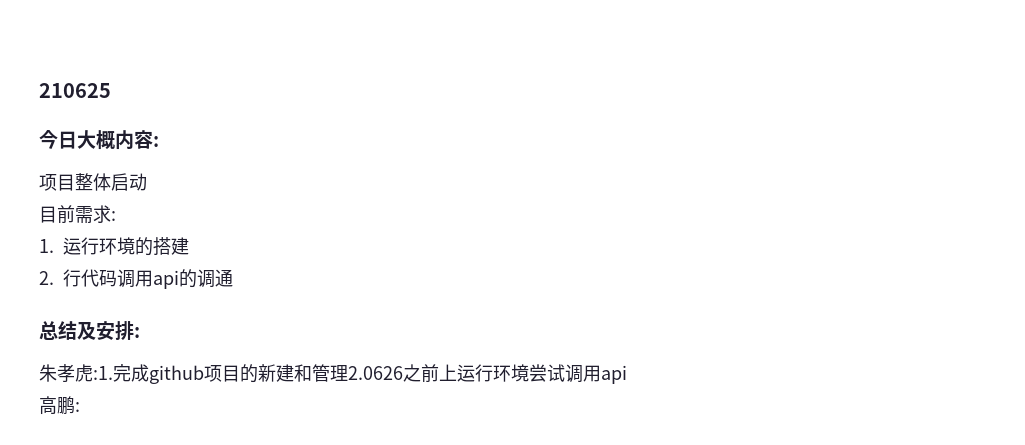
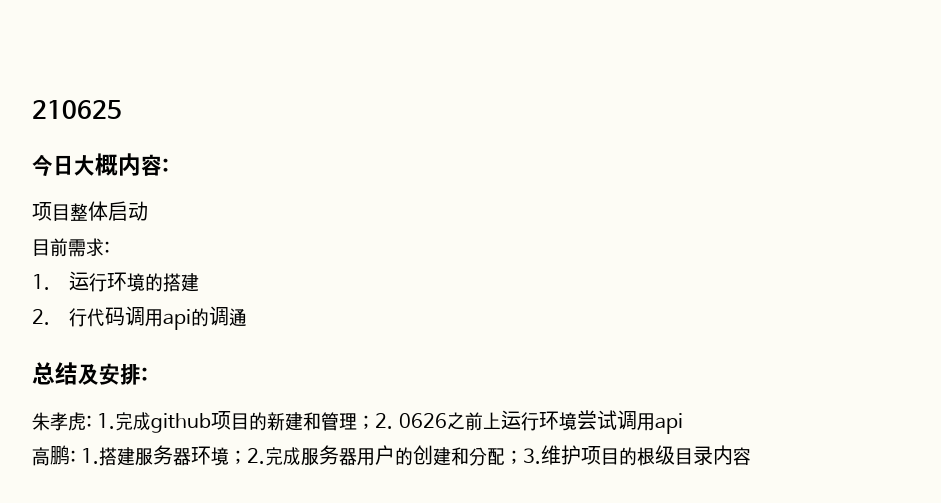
- 朱孝虎:1.完成github项目的新建和管理2.0626之前上运行环境尝试调用api
+ 朱孝虎: 1.完成github项目的新建和管理；2. 0626之前上运行环境尝试调用api
- 高鹏:
+ 高鹏: 1.搭建服务器环境；2.完成服务器用户的创建和分配；3.维护项目的根级目录内容

